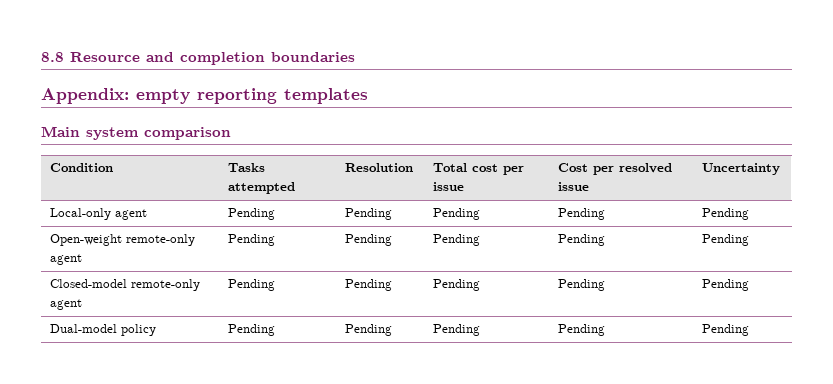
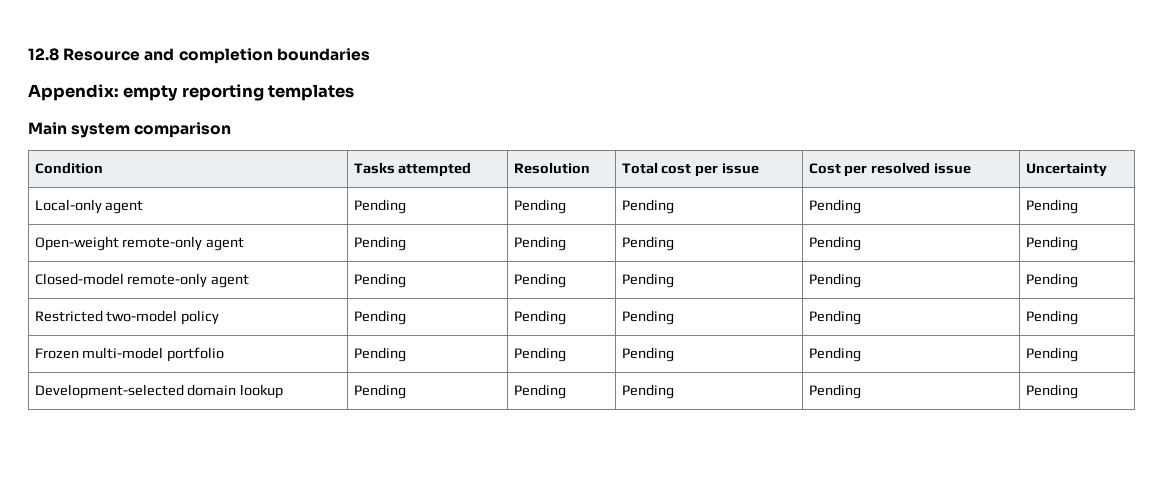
- 8.8 Resource and completion boundaries
+ 12.8 Resource and completion boundaries
- Dual-model policy | Pending | Pending | Pending | Pending | Pending
+ Restricted two-model policy | Pending | Pending | Pending | Pending | Pending
+ Frozen multi-model portfolio | Pending | Pending | Pending | Pending | Pending
+ Development-selected domain lookup | Pending | Pending | Pending | Pending | Pending

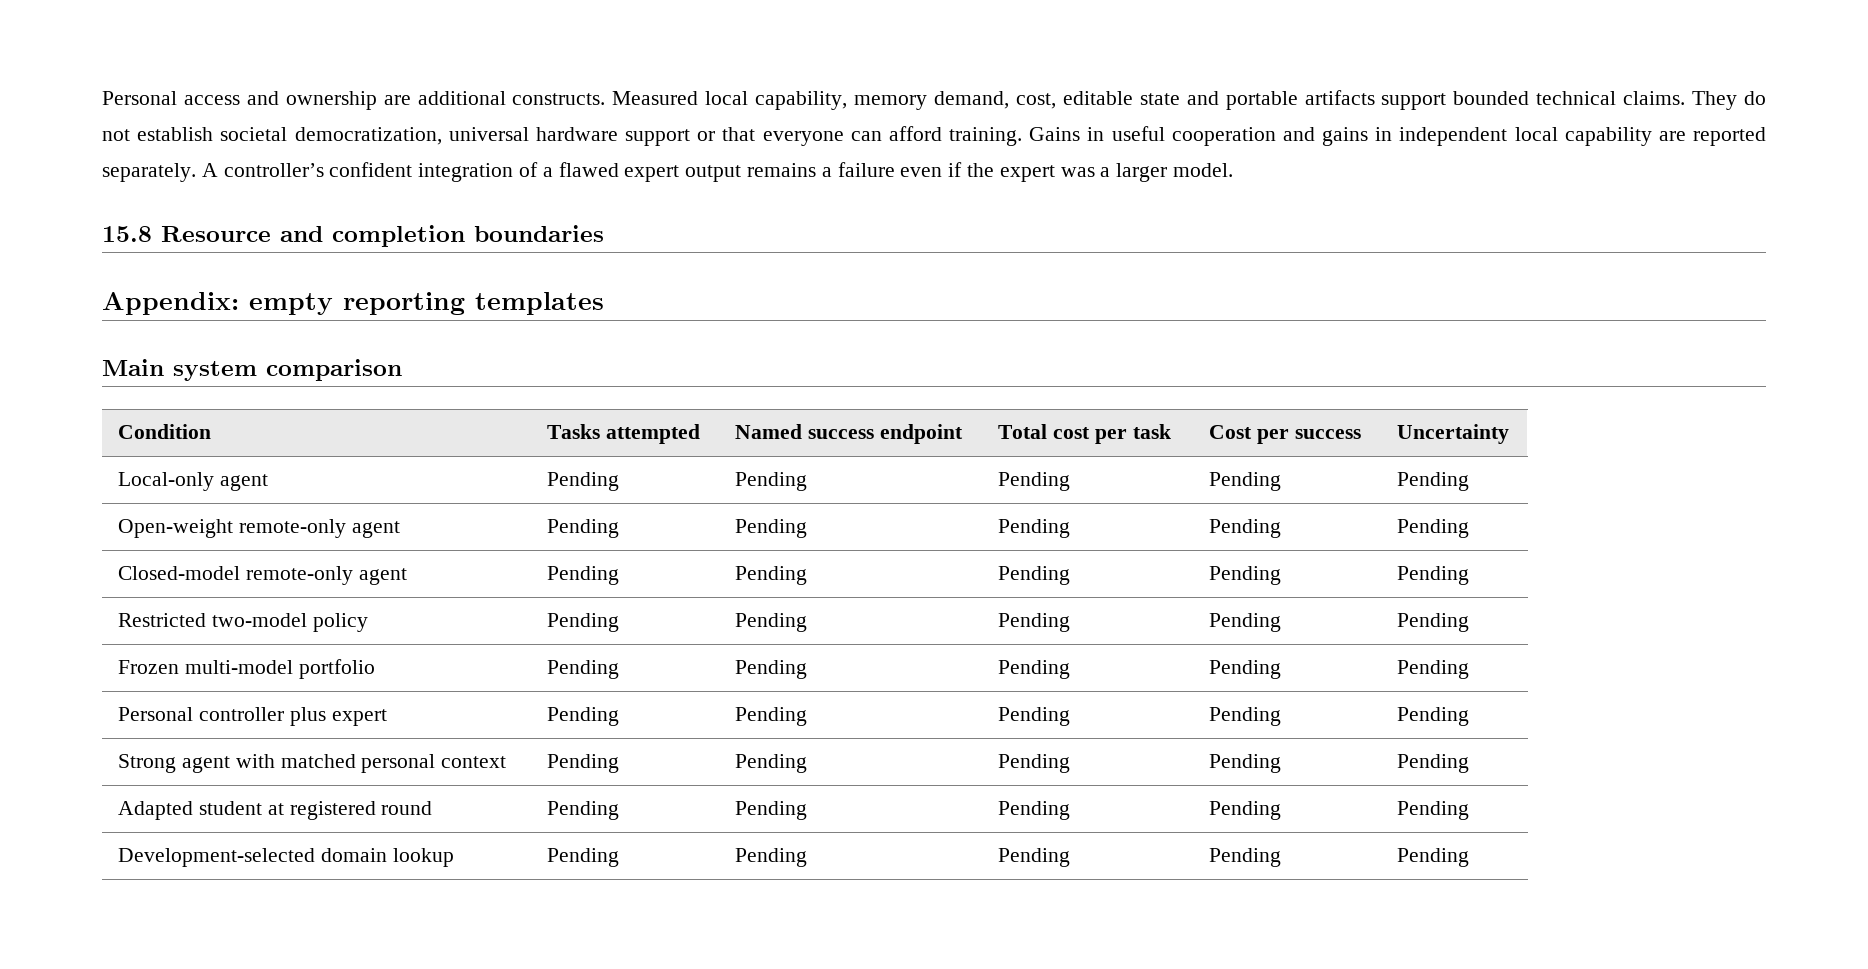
- 12.8 Resource and completion boundaries
+ Personal access and ownership are additional constructs. Measured local capability, memory demand, cost, editable state and portable artifacts support bounded technical claims. They do not establish societal democratization, universal hardware support or that everyone can afford training. Gains in useful cooperation and gains in independent local capability are reported separately. A controller’s confident integration of a flawed expert output remains a failure even if the expert was a larger model.
+ 15.8 Resource and completion boundaries
- Condition | Tasks attempted | Resolution | Total cost per issue | Cost per resolved issue | Uncertainty
+ Condition | Tasks attempted | Named success endpoint | Total cost per task | Cost per success | Uncertainty
+ Personal controller plus expert | Pending | Pending | Pending | Pending | Pending
+ Strong agent with matched personal context | Pending | Pending | Pending | Pending | Pending
+ Adapted student at registered round | Pending | Pending | Pending | Pending | Pending

